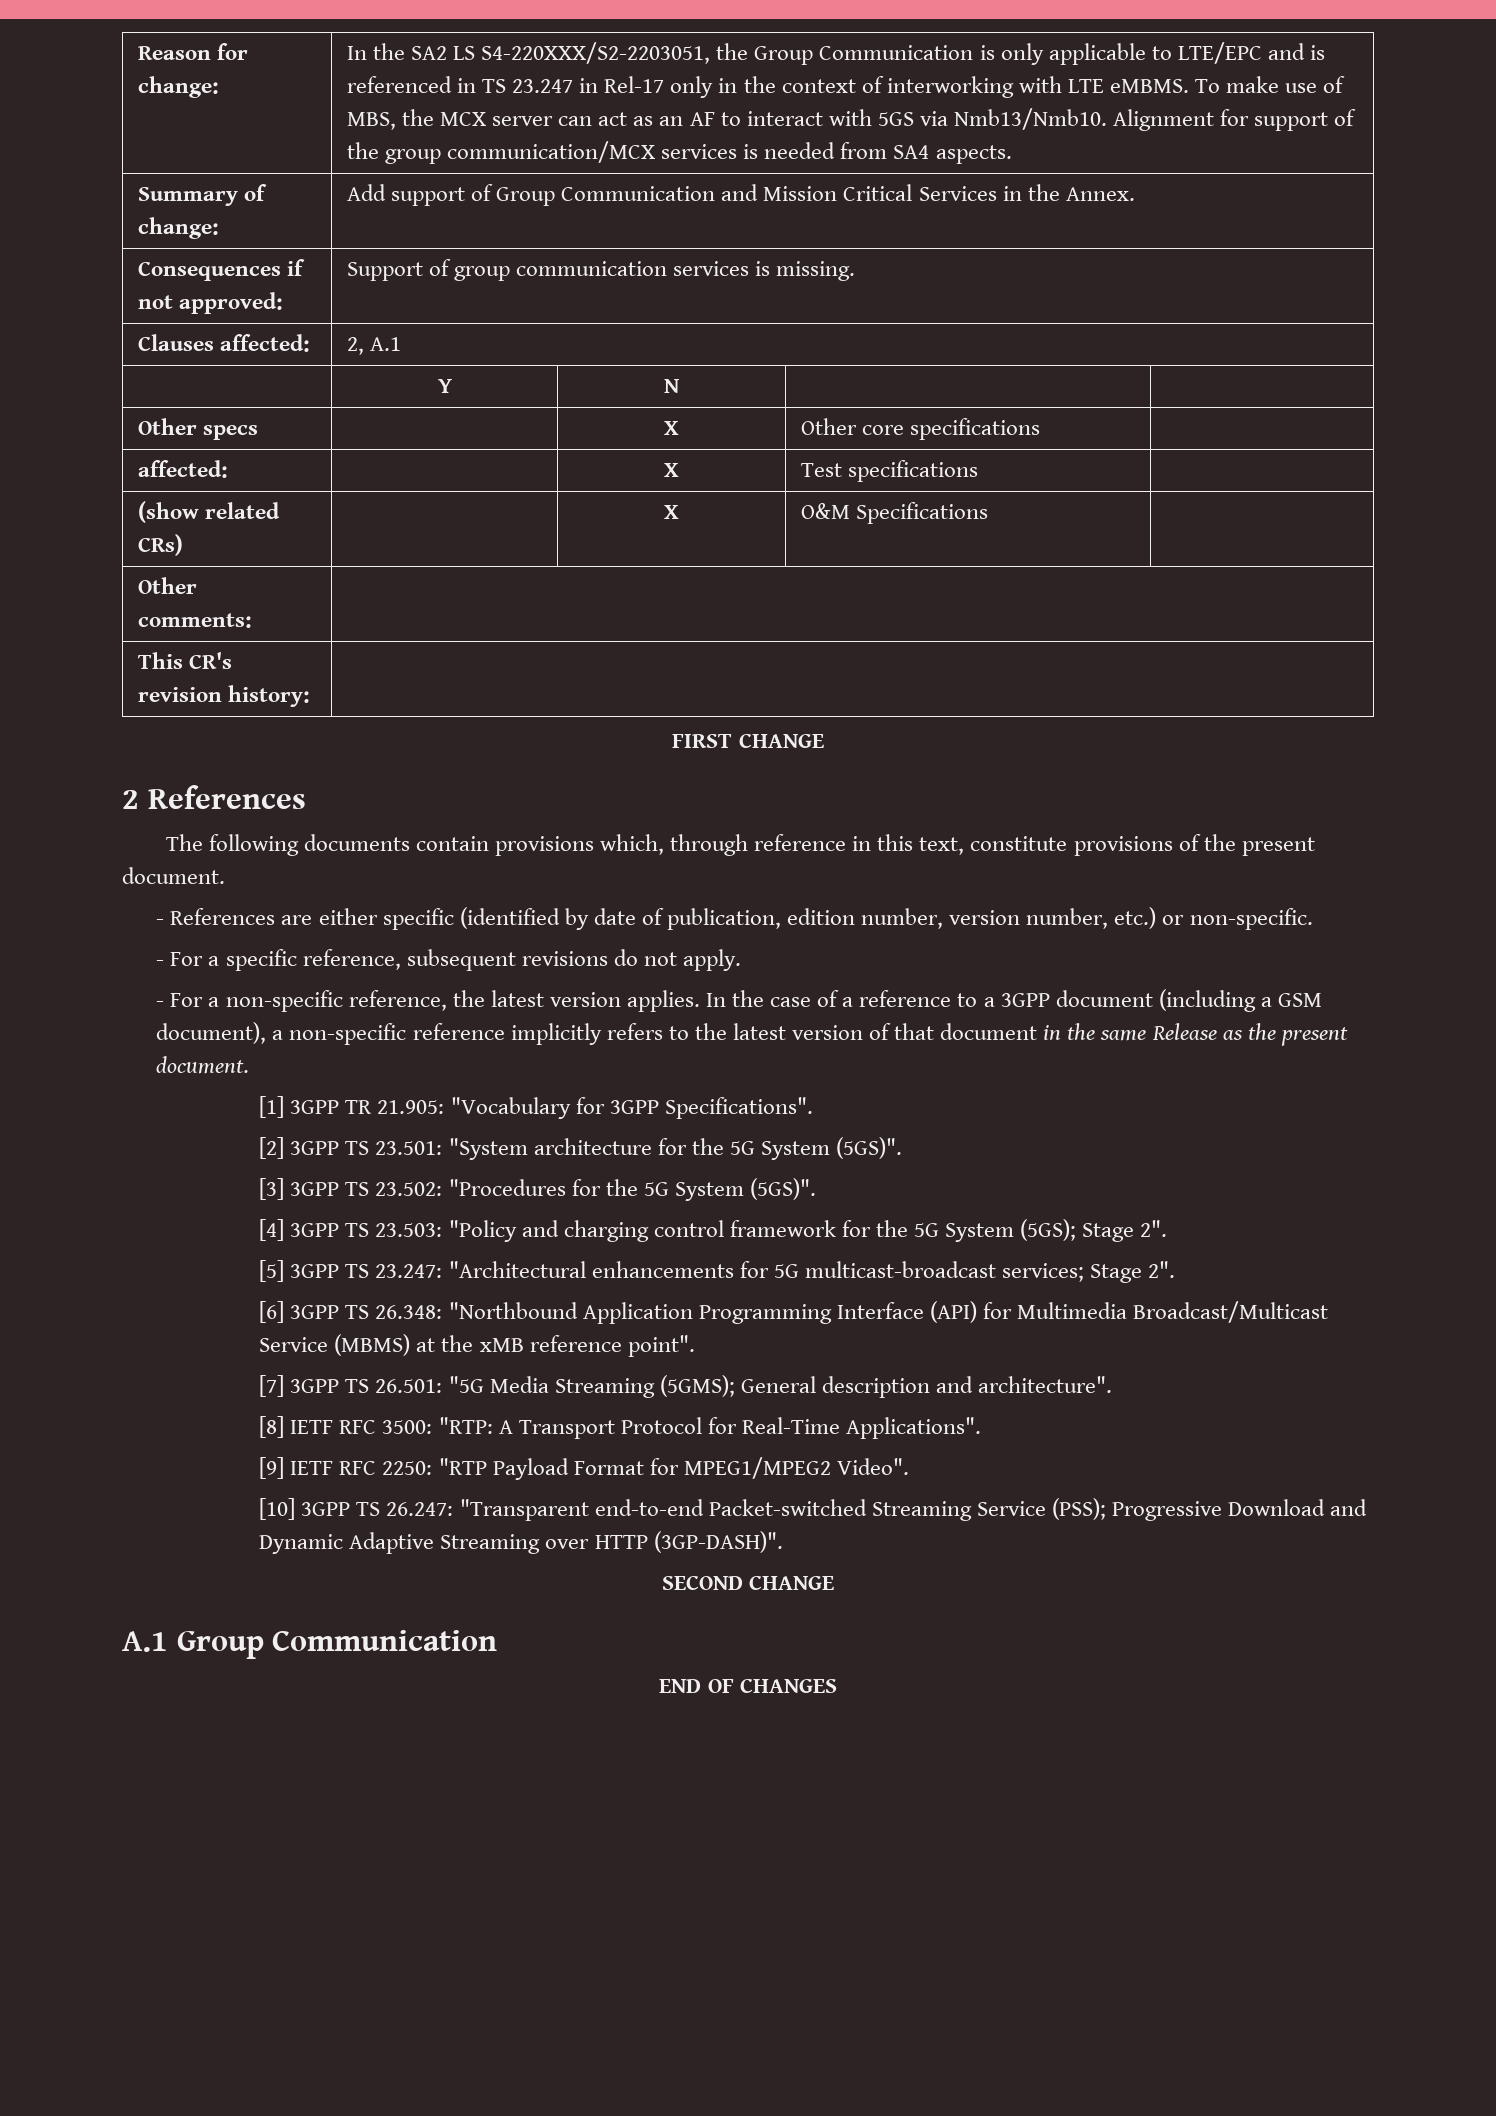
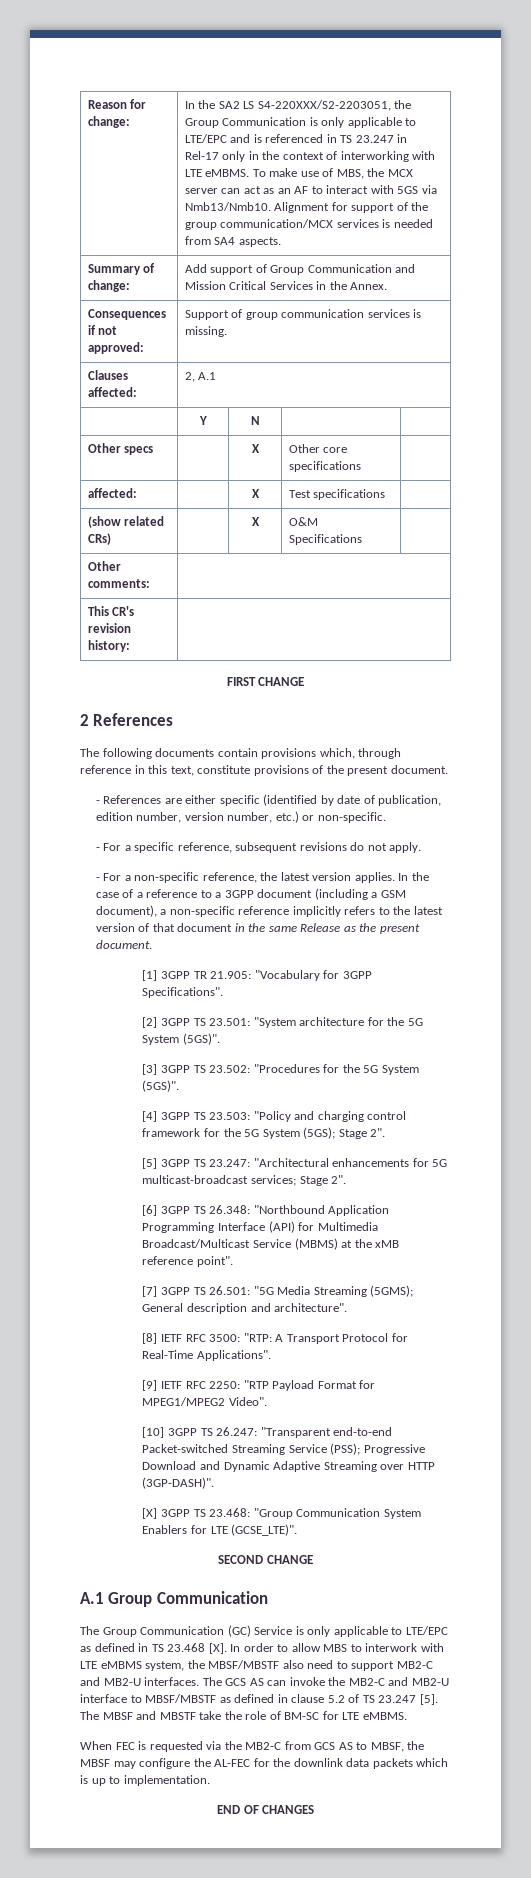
+ [X] 3GPP TS 23.468: "Group Communication System Enablers for LTE (GCSE_LTE)".
+ The Group Communication (GC) Service is only applicable to LTE/EPC as defined in TS 23.468 [X]. In order to allow MBS to interwork with LTE eMBMS system, the MBSF/MBSTF also need to support MB2-C and MB2-U interfaces. The GCS AS can invoke the MB2-C and MB2-U interface to MBSF/MBSTF as defined in clause 5.2 of TS 23.247 [5]. The MBSF and MBSTF take the role of BM-SC for LTE eMBMS.
+ When FEC is requested via the MB2-C from GCS AS to MBSF, the MBSF may configure the AL-FEC for the downlink data packets which is up to implementation.

